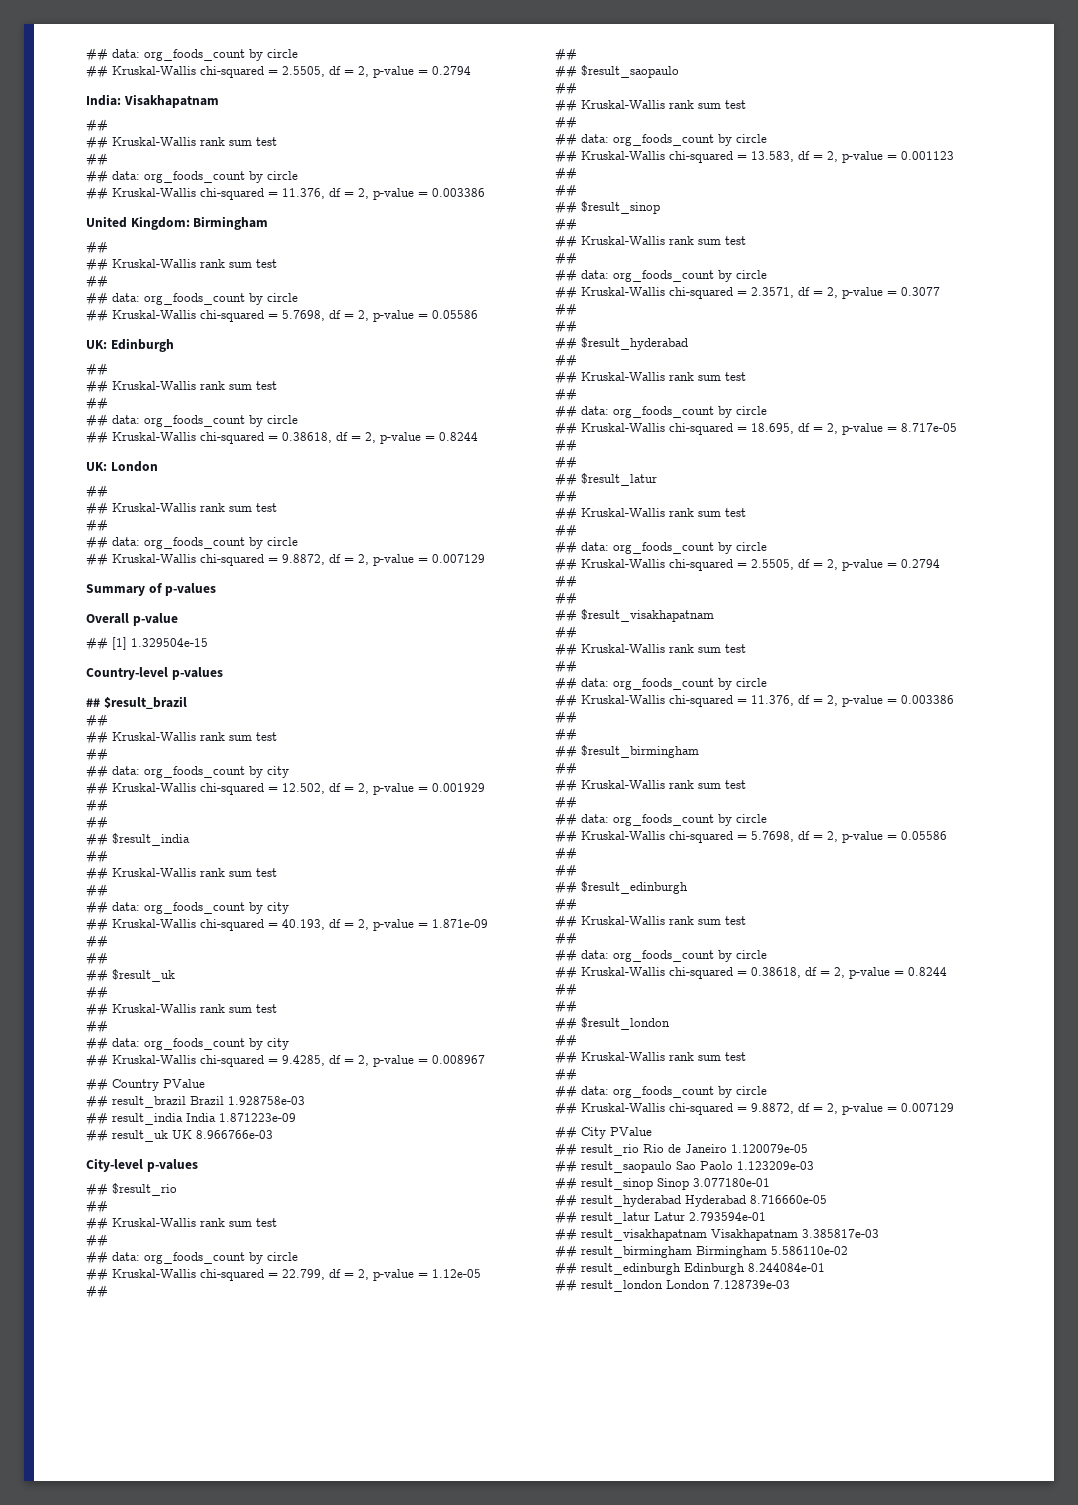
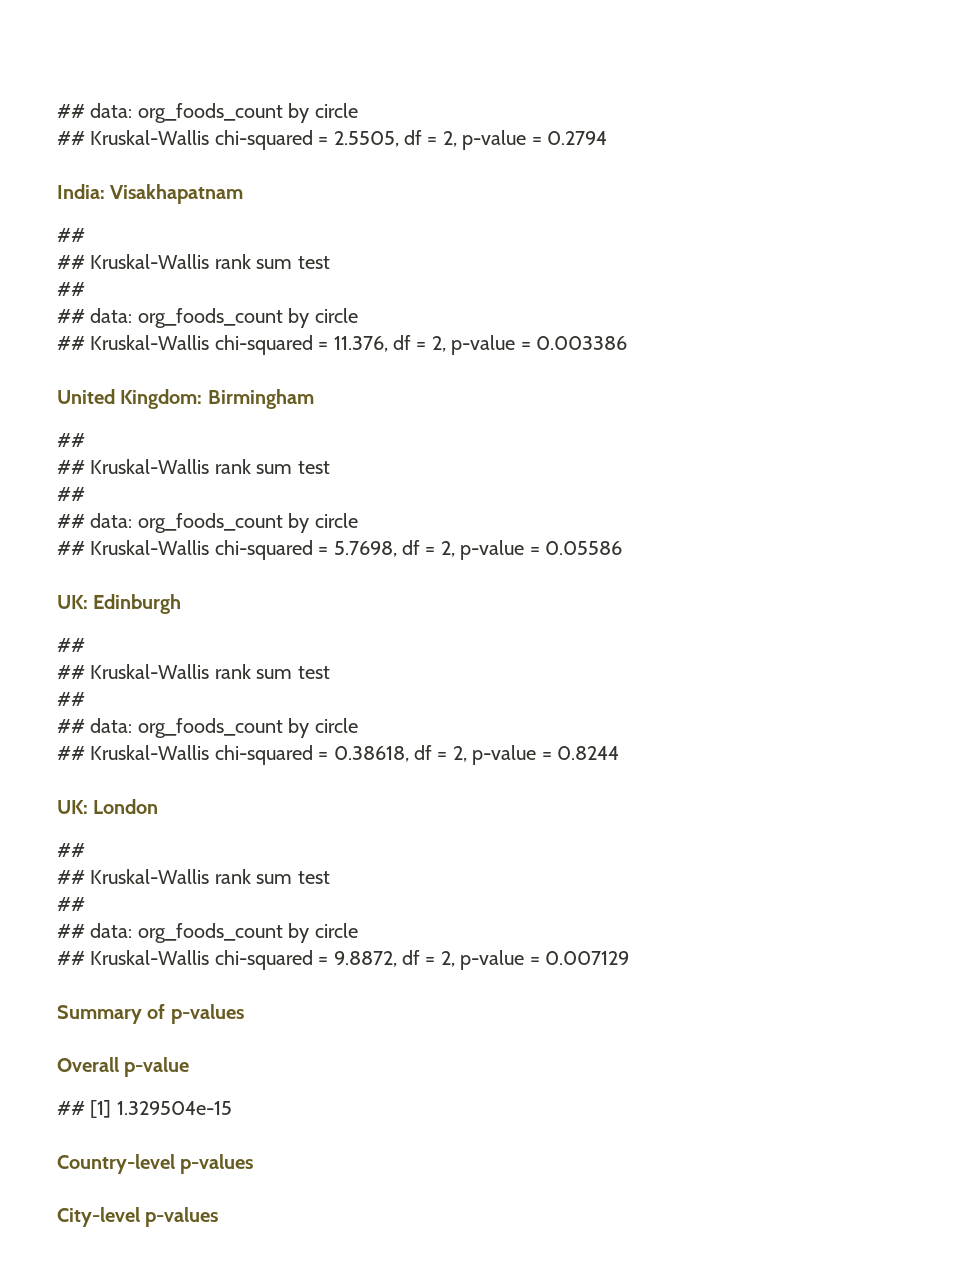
- ## $result_brazil
- ##
- ## Kruskal-Wallis rank sum test
- ##
- ## data: org_foods_count by city
- ## Kruskal-Wallis chi-squared = 12.502, df = 2, p-value = 0.001929
- ##
- ##
- ## $result_india
- ##
- ## Kruskal-Wallis rank sum test
- ##
- ## data: org_foods_count by city
- ## Kruskal-Wallis chi-squared = 40.193, df = 2, p-value = 1.871e-09
- ##
- ##
- ## $result_uk
- ##
- ## Kruskal-Wallis rank sum test
- ##
- ## data: org_foods_count by city
- ## Kruskal-Wallis chi-squared = 9.4285, df = 2, p-value = 0.008967
- ## Country PValue
- ## result_brazil Brazil 1.928758e-03
- ## result_india India 1.871223e-09
- ## result_uk UK 8.966766e-03
  City-level p-values
- ## $result_rio
- ##
- ## Kruskal-Wallis rank sum test
- ##
- ## data: org_foods_count by circle
- ## Kruskal-Wallis chi-squared = 22.799, df = 2, p-value = 1.12e-05
- ##
- ##
- ## $result_saopaulo
- ##
- ## Kruskal-Wallis rank sum test
- ##
- ## data: org_foods_count by circle
- ## Kruskal-Wallis chi-squared = 13.583, df = 2, p-value = 0.001123
- ##
- ##
- ## $result_sinop
- ##
- ## Kruskal-Wallis rank sum test
- ##
- ## data: org_foods_count by circle
- ## Kruskal-Wallis chi-squared = 2.3571, df = 2, p-value = 0.3077
- ##
- ##
- ## $result_hyderabad
- ##
- ## Kruskal-Wallis rank sum test
- ##
- ## data: org_foods_count by circle
- ## Kruskal-Wallis chi-squared = 18.695, df = 2, p-value = 8.717e-05
- ##
- ##
- ## $result_latur
- ##
- ## Kruskal-Wallis rank sum test
- ##
- ## data: org_foods_count by circle
- ## Kruskal-Wallis chi-squared = 2.5505, df = 2, p-value = 0.2794
- ##
- ##
- ## $result_visakhapatnam
- ##
- ## Kruskal-Wallis rank sum test
- ##
- ## data: org_foods_count by circle
- ## Kruskal-Wallis chi-squared = 11.376, df = 2, p-value = 0.003386
- ##
- ##
- ## $result_birmingham
- ##
- ## Kruskal-Wallis rank sum test
- ##
- ## data: org_foods_count by circle
- ## Kruskal-Wallis chi-squared = 5.7698, df = 2, p-value = 0.05586
- ##
- ##
- ## $result_edinburgh
- ##
- ## Kruskal-Wallis rank sum test
- ##
- ## data: org_foods_count by circle
- ## Kruskal-Wallis chi-squared = 0.38618, df = 2, p-value = 0.8244
- ##
- ##
- ## $result_london
- ##
- ## Kruskal-Wallis rank sum test
- ##
- ## data: org_foods_count by circle
- ## Kruskal-Wallis chi-squared = 9.8872, df = 2, p-value = 0.007129
- ## City PValue
- ## result_rio Rio de Janeiro 1.120079e-05
- ## result_saopaulo Sao Paolo 1.123209e-03
- ## result_sinop Sinop 3.077180e-01
- ## result_hyderabad Hyderabad 8.716660e-05
- ## result_latur Latur 2.793594e-01
- ## result_visakhapatnam Visakhapatnam 3.385817e-03
- ## result_birmingham Birmingham 5.586110e-02
- ## result_edinburgh Edinburgh 8.244084e-01
- ## result_london London 7.128739e-03

